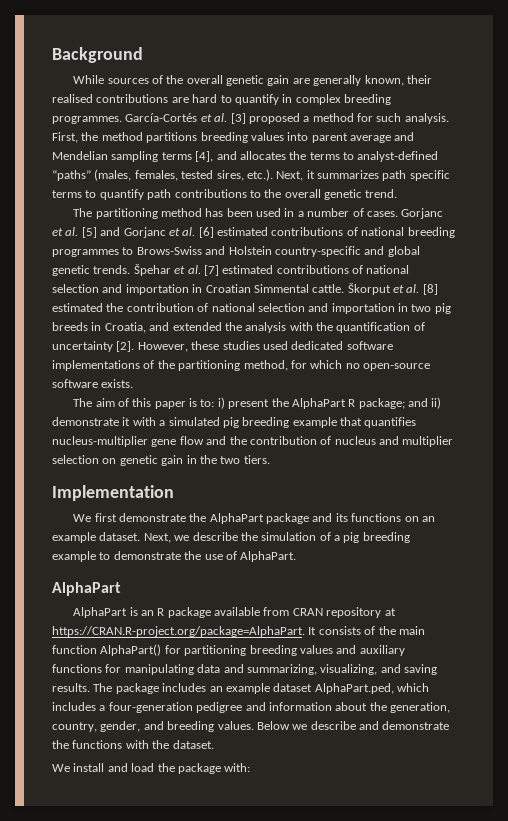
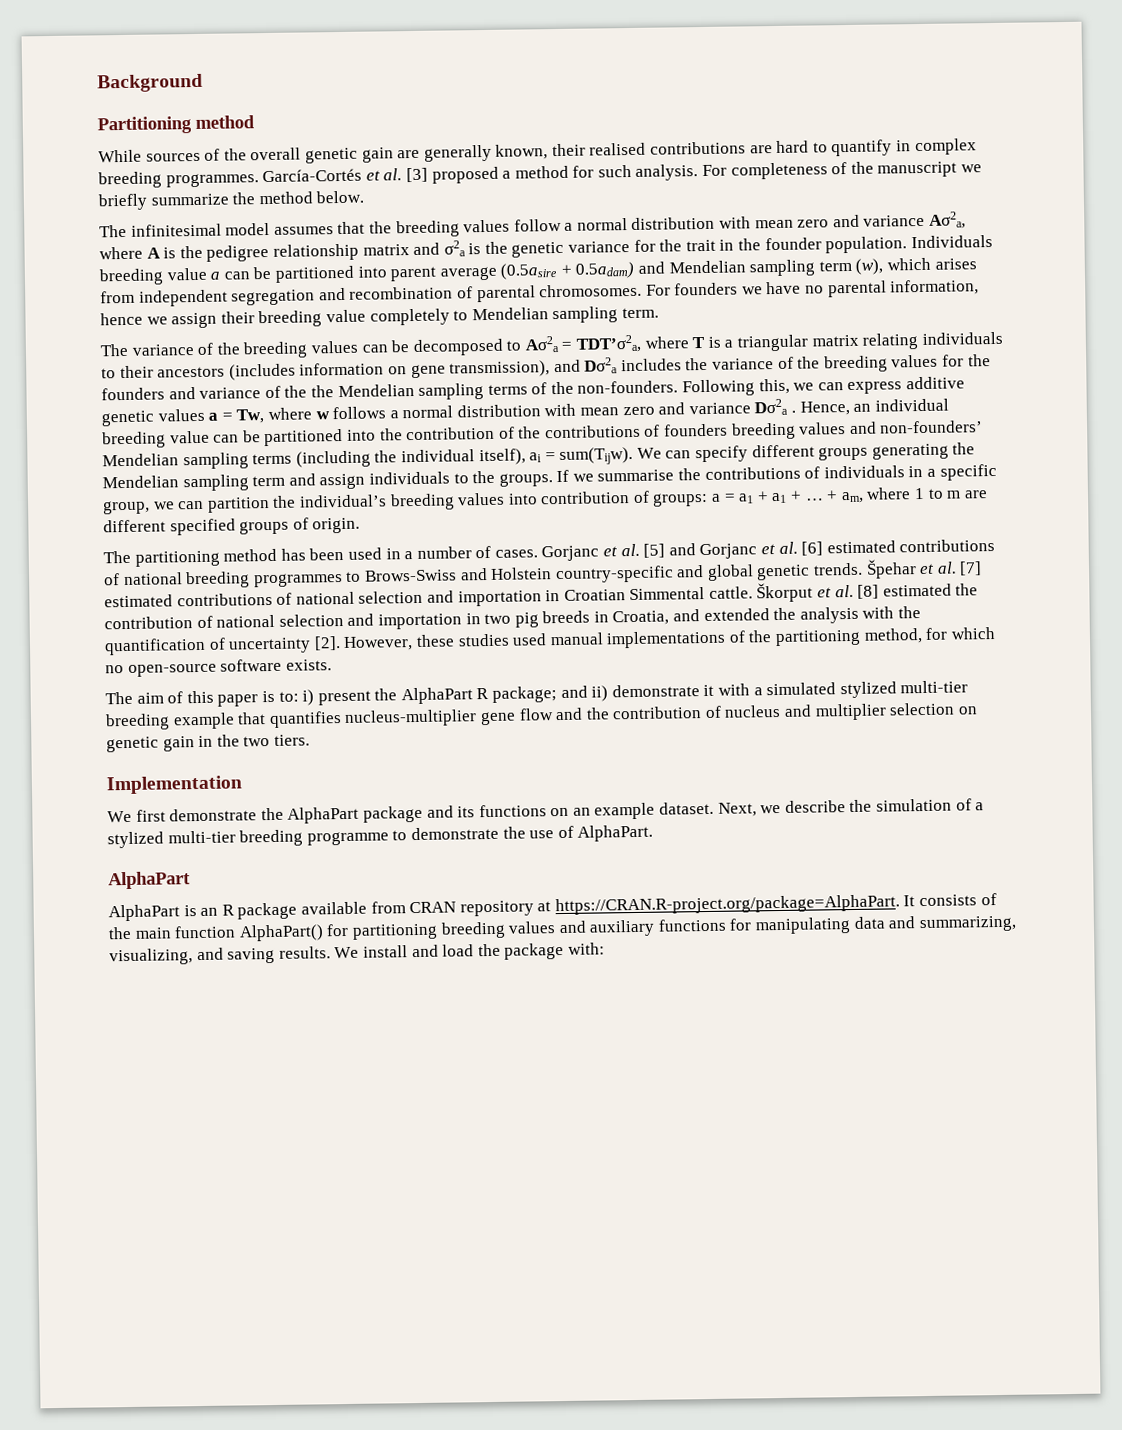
+ Partitioning method
- First, the method partitions breeding values into parent average and Mendelian sampling terms [4], and allocates the terms to analyst-defined “paths” (males, females, tested sires, etc.). Next, it summarizes path specific terms to quantify path contributions to the overall genetic trend.
+ For completeness of the manuscript we briefly summarize the method below.
+ The infinitesimal model assumes that the breeding values follow a normal distribution with mean zero and variance Aσ2a, where A is the pedigree relationship matrix and σ2a is the genetic variance for the trait in the founder population. Individuals breeding value a can be partitioned into parent average (0.5asire + 0.5adam) and Mendelian sampling term (w), which arises from independent segregation and recombination of parental chromosomes. For founders we have no parental information, hence we assign their breeding value completely to Mendelian sampling term.
+ The variance of the breeding values can be decomposed to Aσ2a = TDT’σ2a, where T is a triangular matrix relating individuals to their ancestors (includes information on gene transmission), and Dσ2a includes the variance of the breeding values for the founders and variance of the the Mendelian sampling terms of the non-founders. Following this, we can express additive genetic values a = Tw, where w follows a normal distribution with mean zero and variance Dσ2a . Hence, an individual breeding value can be partitioned into the contribution of the contributions of founders breeding values and non-founders’ Mendelian sampling terms (including the individual itself), ai = sum(Tijw). We can specify different groups generating the Mendelian sampling term and assign individuals to the groups. If we summarise the contributions of individuals in a specific group, we can partition the individual’s breeding values into contribution of groups: a = a1 + a1 + … + am, where 1 to m are different specified groups of origin.
- However, these studies used dedicated software implementations of the partitioning method, for which no open-source software exists.
+ However, these studies used manual implementations of the partitioning method, for which no open-source software exists.
- The aim of this paper is to: i) present the AlphaPart R package; and ii) demonstrate it with a simulated pig breeding example that quantifies nucleus-multiplier gene flow and the contribution of nucleus and multiplier selection on genetic gain in the two tiers.
+ The aim of this paper is to: i) present the AlphaPart R package; and ii) demonstrate it with a simulated stylized multi-tier breeding example that quantifies nucleus-multiplier gene flow and the contribution of nucleus and multiplier selection on genetic gain in the two tiers.
- Next, we describe the simulation of a pig breeding example to demonstrate the use of AlphaPart.
+ Next, we describe the simulation of a stylized multi-tier breeding programme to demonstrate the use of AlphaPart.
- AlphaPart is an R package available from CRAN repository at https://CRAN.R-project.org/package=AlphaPart. It consists of the main function AlphaPart() for partitioning breeding values and auxiliary functions for manipulating data and summarizing, visualizing, and saving results. The package includes an example dataset AlphaPart.ped, which includes a four-generation pedigree and information about the generation, country, gender, and breeding values. Below we describe and demonstrate the functions with the dataset.
- We install and load the package with:
+ AlphaPart is an R package available from CRAN repository at https://CRAN.R-project.org/package=AlphaPart. It consists of the main function AlphaPart() for partitioning breeding values and auxiliary functions for manipulating data and summarizing, visualizing, and saving results. We install and load the package with:

